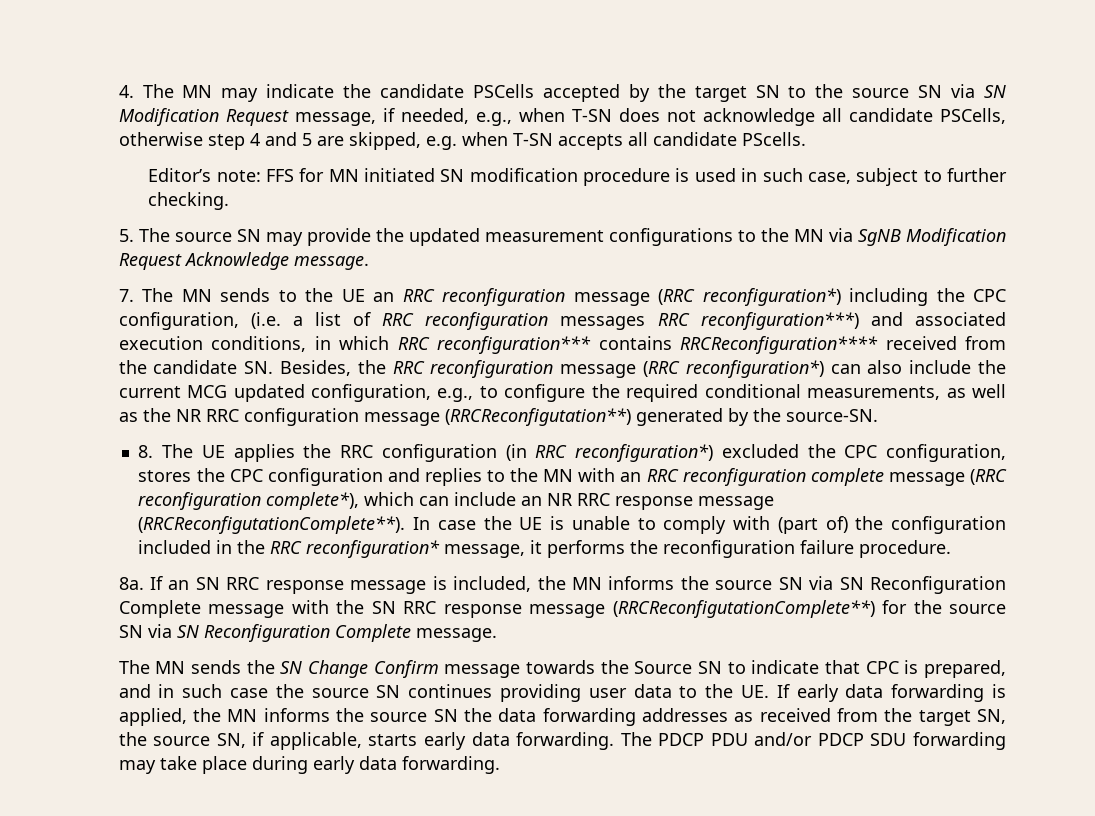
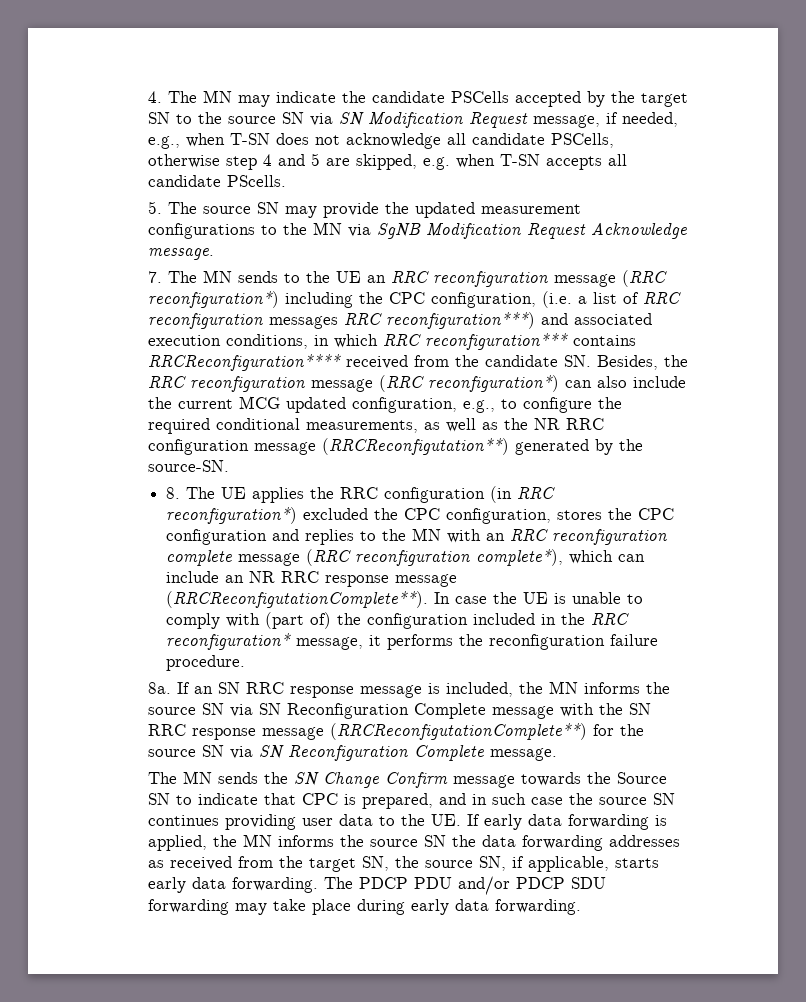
- Editor’s note: FFS for MN initiated SN modification procedure is used in such case, subject to further checking.

